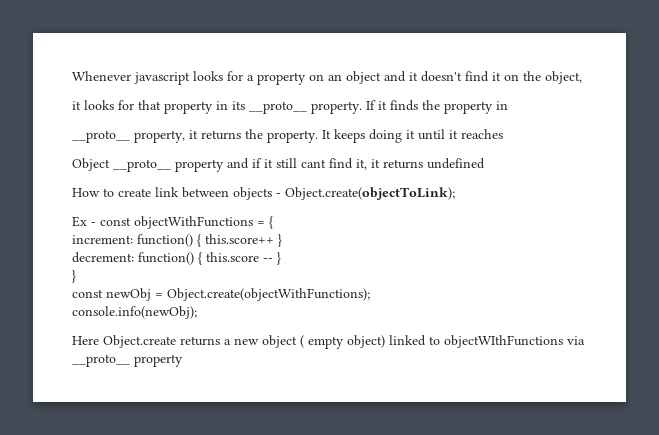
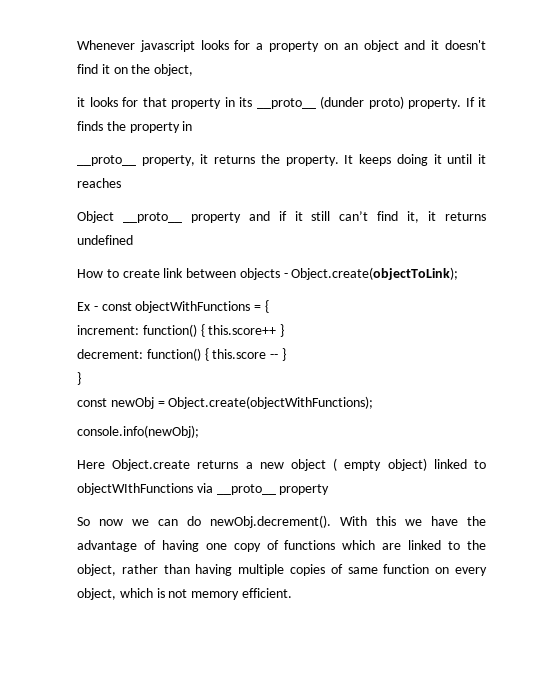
- it looks for that property in its __proto__ property.
+ it looks for that property in its __proto__ (dunder proto) property.
- Object __proto__ property and if it still cant find it, it returns undefined
+ Object __proto__ property and if it still can’t find it, it returns undefined
+ So now we can do newObj.decrement(). With this we have the advantage of having one copy of functions which are linked to the object, rather than having multiple copies of same function on every object, which is not memory efficient.

